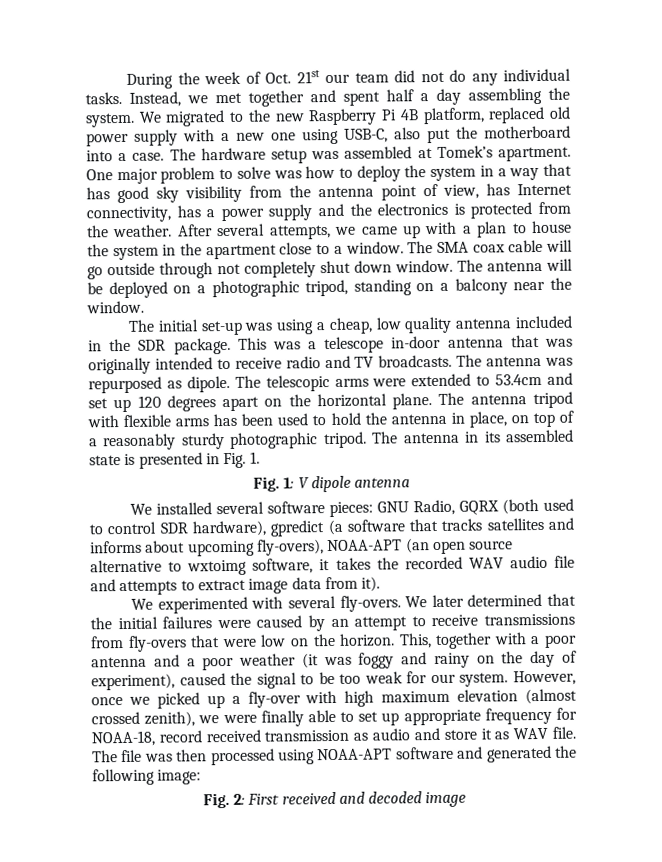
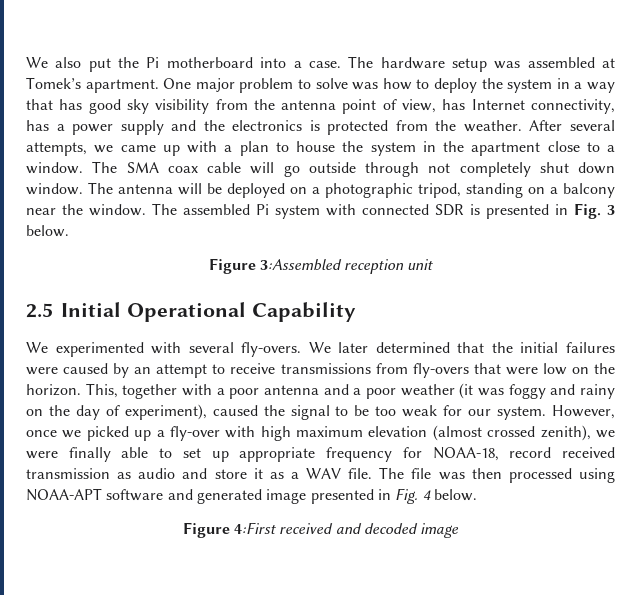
- During the week of Oct. 21st our team did not do any individual tasks. Instead, we met together and spent half a day assembling the system. We migrated to the new Raspberry Pi 4B platform, replaced old power supply with a new one using USB-C, also put the motherboard into a case.
+ We also put the Pi motherboard into a case.
- The antenna will be deployed on a photographic tripod, standing on a balcony near the window.
- The initial set-up was using a cheap, low quality antenna included in the SDR package. This was a telescope in-door antenna that was originally intended to receive radio and TV broadcasts. The antenna was repurposed as dipole. The telescopic arms were extended to 53.4cm and set up 120 degrees apart on the horizontal plane. The antenna tripod with flexible arms has been used to hold the antenna in place, on top of a reasonably sturdy photographic tripod. The antenna in its assembled state is presented in Fig. 1.
- Fig. 1: V dipole antenna
- We installed several software pieces: GNU Radio, GQRX (both used to control SDR hardware), gpredict (a software that tracks satellites and informs about upcoming fly-overs), NOAA-APT (an open source alternative to wxtoimg software, it takes the recorded WAV audio file and attempts to extract image data from it).
+ The antenna will be deployed on a photographic tripod, standing on a balcony near the window. The assembled Pi system with connected SDR is presented in Fig. 3 below.
+ Figure 3:Assembled reception unit
+ 2.5 Initial Operational Capability
- However, once we picked up a fly-over with high maximum elevation (almost crossed zenith), we were finally able to set up appropriate frequency for NOAA-18, record received transmission as audio and store it as WAV file.
+ However, once we picked up a fly-over with high maximum elevation (almost crossed zenith), we were finally able to set up appropriate frequency for NOAA-18, record received transmission as audio and store it as a WAV file.
- The file was then processed using NOAA-APT software and generated the following image:
- Fig. 2: First received and decoded image
+ The file was then processed using NOAA-APT software and generated image presented in Fig. 4 below.
+ Figure 4:First received and decoded image

